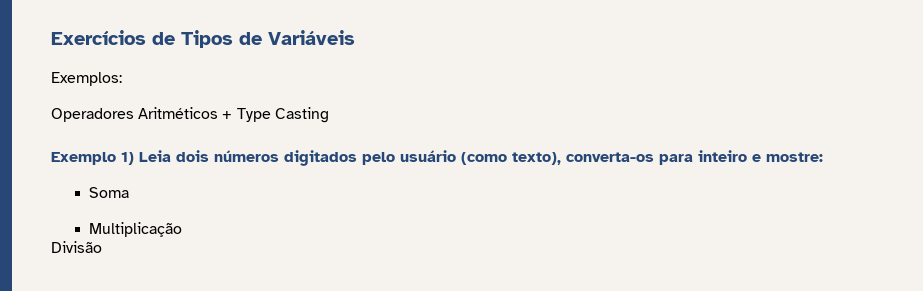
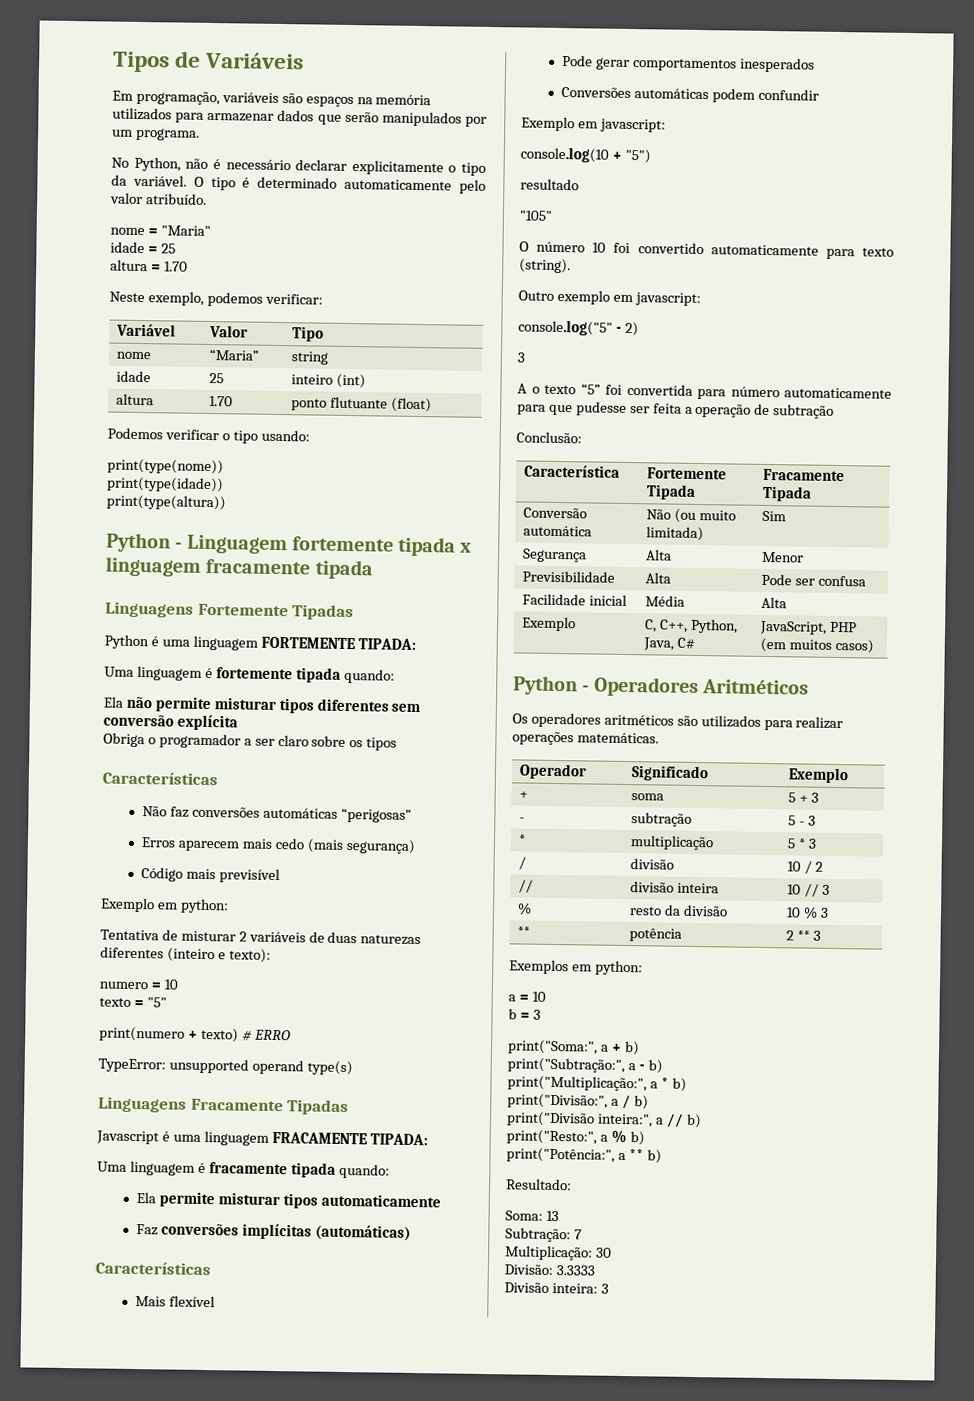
- Exercícios de Tipos de Variáveis
+ Tipos de Variáveis
- Exemplos:
- Operadores Aritméticos + Type Casting
- Exemplo 1) Leia dois números digitados pelo usuário (como texto), converta-os para inteiro e mostre:
- Soma
- Multiplicação
+ Em programação, variáveis são espaços na memória utilizados para armazenar dados que serão manipulados por um programa.
+ No Python, não é necessário declarar explicitamente o tipo da variável. O tipo é determinado automaticamente pelo valor atribuído.
+ nome = "Maria"
+ idade = 25
+ altura = 1.70
+ Neste exemplo, podemos verificar:
+ Variável | Valor | Tipo
+ nome | “Maria” | string
+ idade | 25 | inteiro (int)
+ altura | 1.70 | ponto flutuante (float)
+ Podemos verificar o tipo usando:
+ print(type(nome))
+ print(type(idade))
+ print(type(altura))
+ Python - Linguagem fortemente tipada x linguagem fracamente tipada
+ Linguagens Fortemente Tipadas
+ Python é uma linguagem FORTEMENTE TIPADA:
+ Uma linguagem é fortemente tipada quando:
+ Ela não permite misturar tipos diferentes sem conversão explícita
+ Obriga o programador a ser claro sobre os tipos
+ Características
+ Não faz conversões automáticas “perigosas”
+ Erros aparecem mais cedo (mais segurança)
+ Código mais previsível
+ Exemplo em python:
+ Tentativa de misturar 2 variáveis de duas naturezas diferentes (inteiro e texto):
+ numero = 10
+ texto = "5"
+ print(numero + texto) # ERRO
+ TypeError: unsupported operand type(s)
+ Linguagens Fracamente Tipadas
+ Javascript é uma linguagem FRACAMENTE TIPADA:
+ Uma linguagem é fracamente tipada quando:
+ Ela permite misturar tipos automaticamente
+ Faz conversões implícitas (automáticas)
+ Características
+ Mais flexível
+ Pode gerar comportamentos inesperados
+ Conversões automáticas podem confundir
+ Exemplo em javascript:
+ console.log(10 + "5")
+ resultado
+ "105"
+ O número 10 foi convertido automaticamente para texto (string).
+ Outro exemplo em javascript:
+ console.log("5" - 2)
+ 3
+ A o texto “5” foi convertida para número automaticamente para que pudesse ser feita a operação de subtração
+ Conclusão:
+ Característica | Fortemente Tipada | Fracamente Tipada
+ Conversão automática | Não (ou muito limitada) | Sim
+ Segurança | Alta | Menor
+ Previsibilidade | Alta | Pode ser confusa
+ Facilidade inicial | Média | Alta
+ Exemplo | C, C++, Python, Java, C# | JavaScript, PHP (em muitos casos)
+ Python - Operadores Aritméticos
+ Os operadores aritméticos são utilizados para realizar operações matemáticas.
+ Operador | Significado | Exemplo
+ + | soma | 5 + 3
+ - | subtração | 5 - 3
+ * | multiplicação | 5 * 3
+ / | divisão | 10 / 2
+ // | divisão inteira | 10 // 3
+ % | resto da divisão | 10 % 3
+ ** | potência | 2 ** 3
+ Exemplos em python:
+ a = 10
+ b = 3
+ print("Soma:", a + b)
+ print("Subtração:", a - b)
+ print("Multiplicação:", a * b)
+ print("Divisão:", a / b)
+ print("Divisão inteira:", a // b)
+ print("Resto:", a % b)
+ print("Potência:", a ** b)
+ Resultado:
+ Soma: 13
+ Subtração: 7
+ Multiplicação: 30
+ Divisão: 3.3333
- Divisão
+ Divisão inteira: 3

